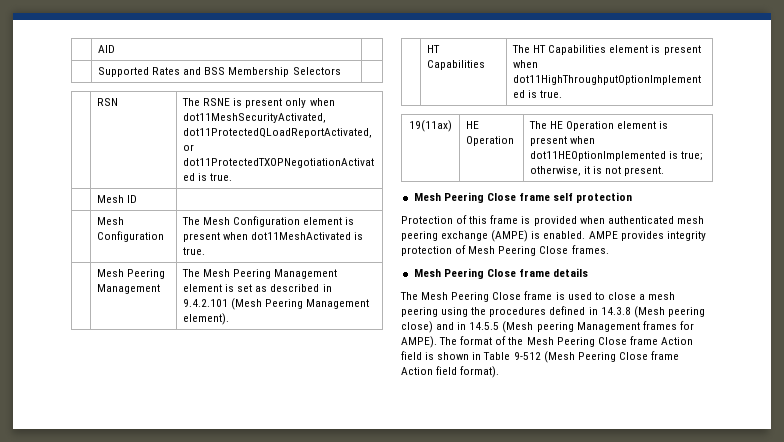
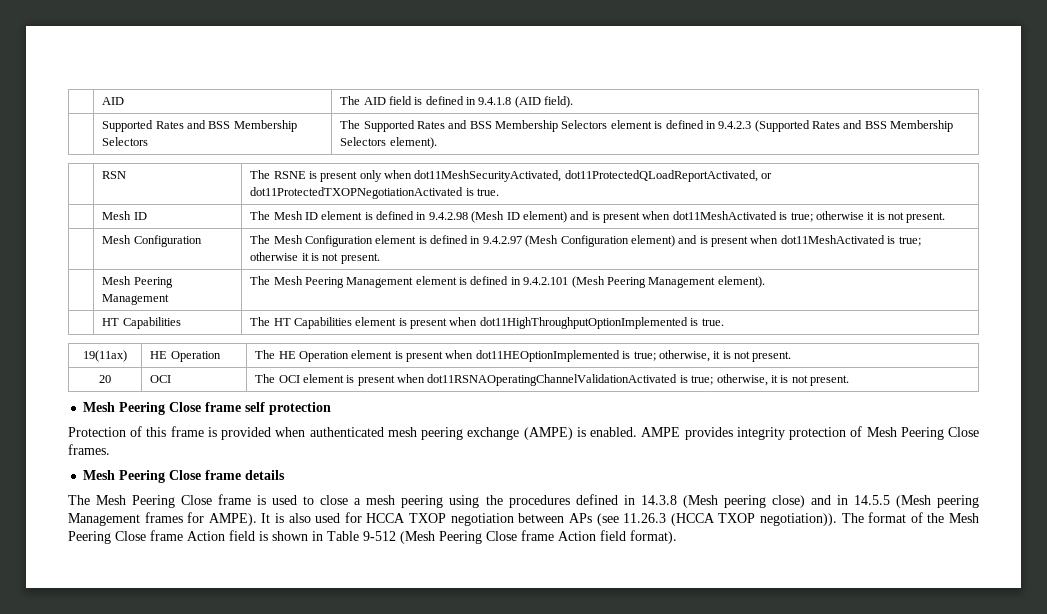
- | AID |
+ | AID | The AID field is defined in 9.4.1.8 (AID field).
- | Supported Rates and BSS Membership Selectors |
+ | Supported Rates and BSS Membership Selectors | The Supported Rates and BSS Membership Selectors element is defined in 9.4.2.3 (Supported Rates and BSS Membership Selectors element).
- | Mesh ID |
+ | Mesh ID | The Mesh ID element is defined in 9.4.2.98 (Mesh ID element) and is present when dot11MeshActivated is true; otherwise it is not present.
- | Mesh Configuration | The Mesh Configuration element is present when dot11MeshActivated is true.
+ | Mesh Configuration | The Mesh Configuration element is defined in 9.4.2.97 (Mesh Configuration element) and is present when dot11MeshActivated is true; otherwise it is not present.
- | Mesh Peering Management | The Mesh Peering Management element is set as described in 9.4.2.101 (Mesh Peering Management element).
+ | Mesh Peering Management | The Mesh Peering Management element is defined in 9.4.2.101 (Mesh Peering Management element).
+ 20 | OCI | The OCI element is present when dot11RSNAOperatingChannelValidationActivated is true; otherwise, it is not present.
+ It is also used for HCCA TXOP negotiation between APs (see 11.26.3 (HCCA TXOP negotiation)).

